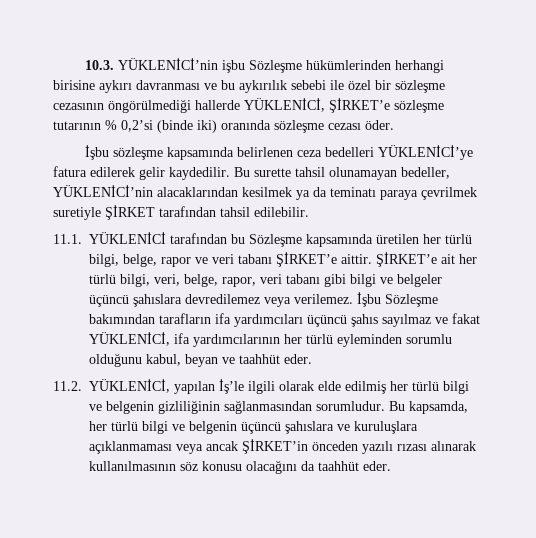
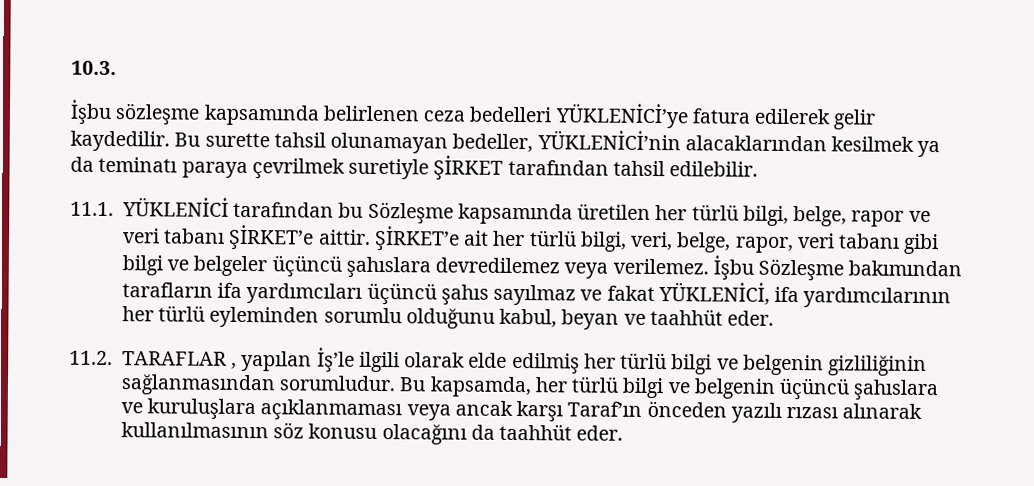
- 10.3. YÜKLENİCİ’nin işbu Sözleşme hükümlerinden herhangi birisine aykırı davranması ve bu aykırılık sebebi ile özel bir sözleşme cezasının öngörülmediği hallerde YÜKLENİCİ, ŞİRKET’e sözleşme tutarının % 0,2’si (binde iki) oranında sözleşme cezası öder.
+ 10.3.
- 11.2. YÜKLENİCİ, yapılan İş’le ilgili olarak elde edilmiş her türlü bilgi ve belgenin gizliliğinin sağlanmasından sorumludur.
+ 11.2. TARAFLAR , yapılan İş’le ilgili olarak elde edilmiş her türlü bilgi ve belgenin gizliliğinin sağlanmasından sorumludur.
- Bu kapsamda, her türlü bilgi ve belgenin üçüncü şahıslara ve kuruluşlara açıklanmaması veya ancak ŞİRKET’in önceden yazılı rızası alınarak kullanılmasının söz konusu olacağını da taahhüt eder.
+ Bu kapsamda, her türlü bilgi ve belgenin üçüncü şahıslara ve kuruluşlara açıklanmaması veya ancak karşı Taraf’ın önceden yazılı rızası alınarak kullanılmasının söz konusu olacağını da taahhüt eder.

